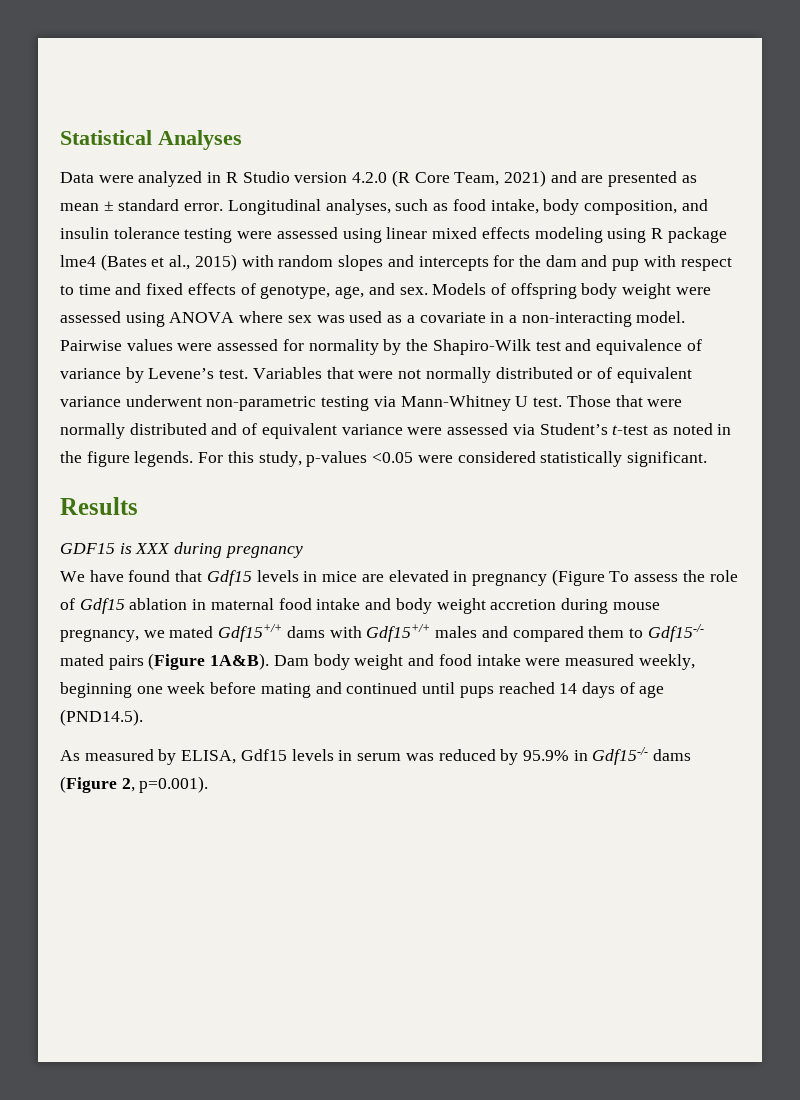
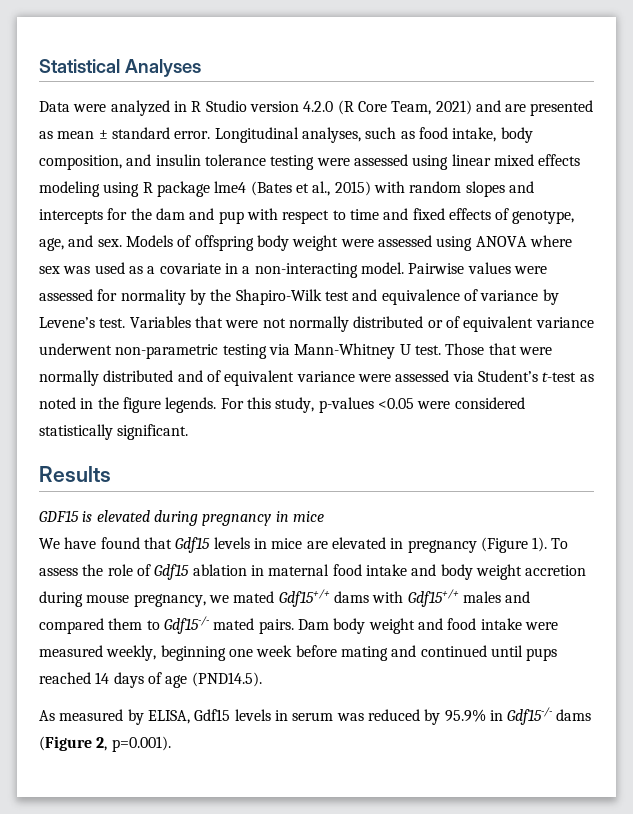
- GDF15 is XXX during pregnancy
+ GDF15 is elevated during pregnancy in mice
- We have found that Gdf15 levels in mice are elevated in pregnancy (Figure To assess the role of Gdf15 ablation in maternal food intake and body weight accretion during mouse pregnancy, we mated Gdf15+/+ dams with Gdf15+/+ males and compared them to Gdf15-/- mated pairs (Figure 1A&B).
+ We have found that Gdf15 levels in mice are elevated in pregnancy (Figure 1). To assess the role of Gdf15 ablation in maternal food intake and body weight accretion during mouse pregnancy, we mated Gdf15+/+ dams with Gdf15+/+ males and compared them to Gdf15-/- mated pairs.

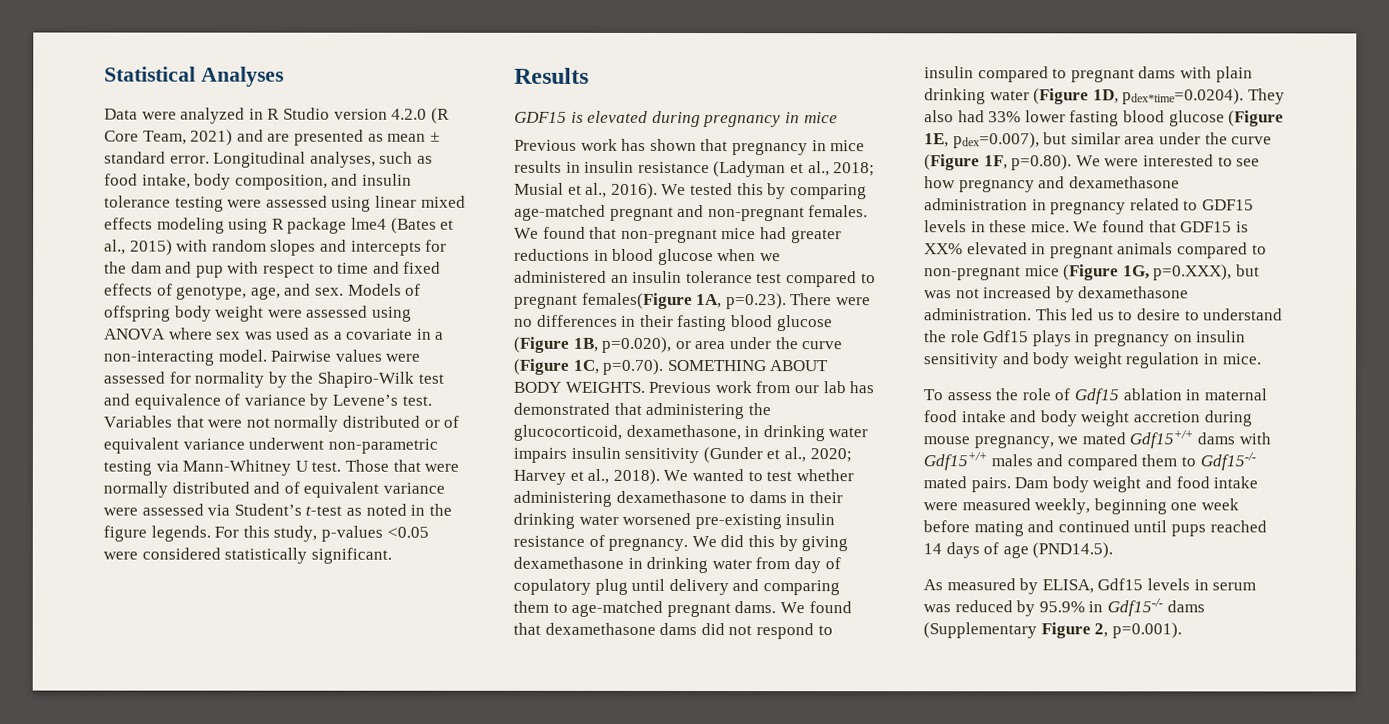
- We have found that Gdf15 levels in mice are elevated in pregnancy (Figure 1). To assess the role of Gdf15 ablation in maternal food intake and body weight accretion during mouse pregnancy, we mated Gdf15+/+ dams with Gdf15+/+ males and compared them to Gdf15-/- mated pairs.
+ Previous work has shown that pregnancy in mice results in insulin resistance (Ladyman et al., 2018; Musial et al., 2016). We tested this by comparing age-matched pregnant and non-pregnant females. We found that non-pregnant mice had greater reductions in blood glucose when we administered an insulin tolerance test compared to pregnant females(Figure 1A, p=0.23). There were no differences in their fasting blood glucose (Figure 1B, p=0.020), or area under the curve (Figure 1C, p=0.70). SOMETHING ABOUT BODY WEIGHTS. Previous work from our lab has demonstrated that administering the glucocorticoid, dexamethasone, in drinking water impairs insulin sensitivity (Gunder et al., 2020; Harvey et al., 2018). We wanted to test whether administering dexamethasone to dams in their drinking water worsened pre-existing insulin resistance of pregnancy. We did this by giving dexamethasone in drinking water from day of copulatory plug until delivery and comparing them to age-matched pregnant dams. We found that dexamethasone dams did not respond to insulin compared to pregnant dams with plain drinking water (Figure 1D, pdex*time=0.0204). They also had 33% lower fasting blood glucose (Figure 1E, pdex=0.007), but similar area under the curve (Figure 1F, p=0.80). We were interested to see how pregnancy and dexamethasone administration in pregnancy related to GDF15 levels in these mice. We found that GDF15 is XX% elevated in pregnant animals compared to non-pregnant mice (Figure 1G, p=0.XXX), but was not increased by dexamethasone administration. This led us to desire to understand the role Gdf15 plays in pregnancy on insulin sensitivity and body weight regulation in mice.
+ To assess the role of Gdf15 ablation in maternal food intake and body weight accretion during mouse pregnancy, we mated Gdf15+/+ dams with Gdf15+/+ males and compared them to Gdf15-/- mated pairs.
- As measured by ELISA, Gdf15 levels in serum was reduced by 95.9% in Gdf15-/- dams (Figure 2, p=0.001).
+ As measured by ELISA, Gdf15 levels in serum was reduced by 95.9% in Gdf15-/- dams (Supplementary Figure 2, p=0.001).

